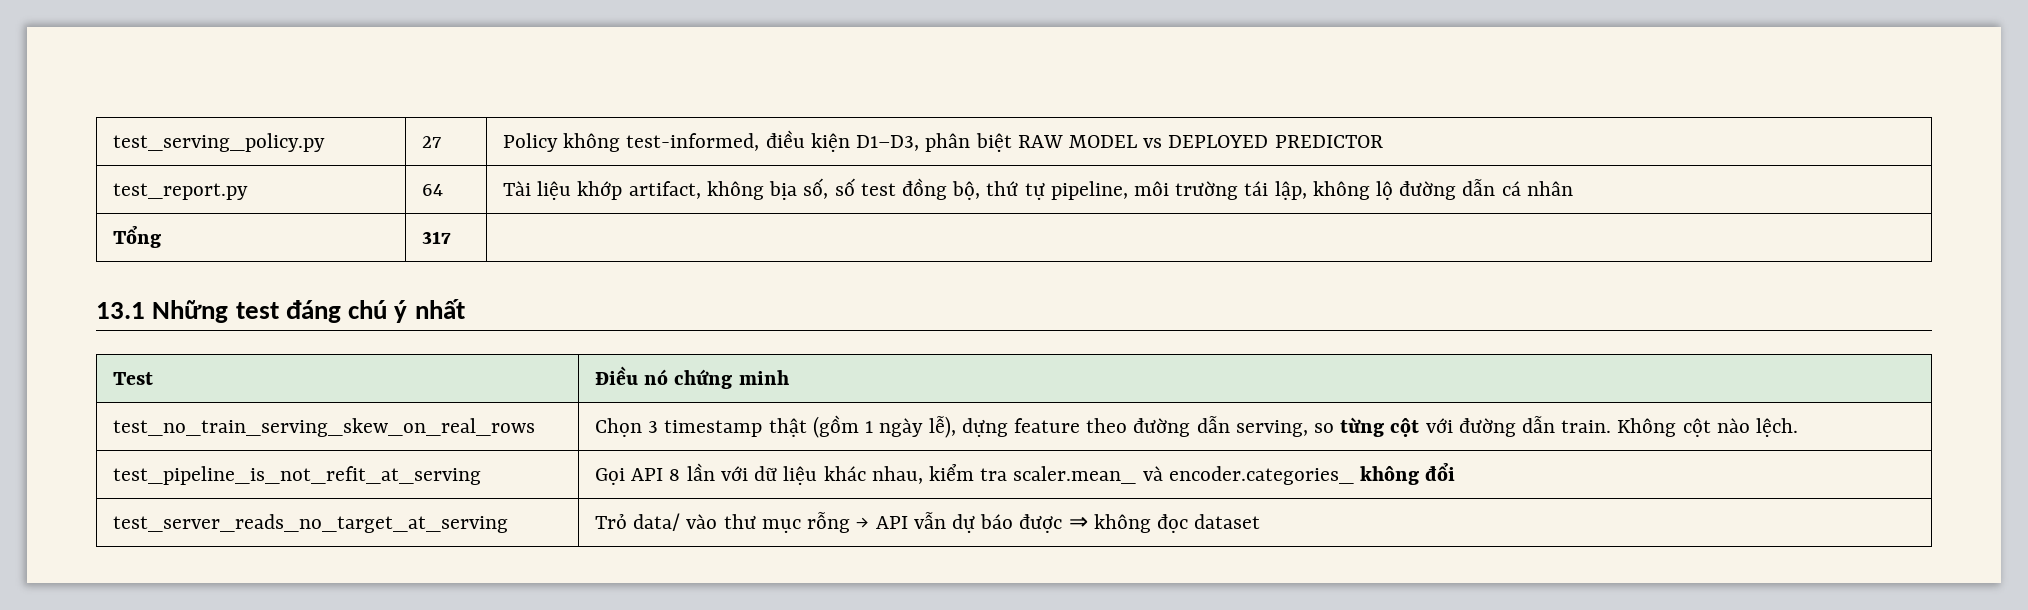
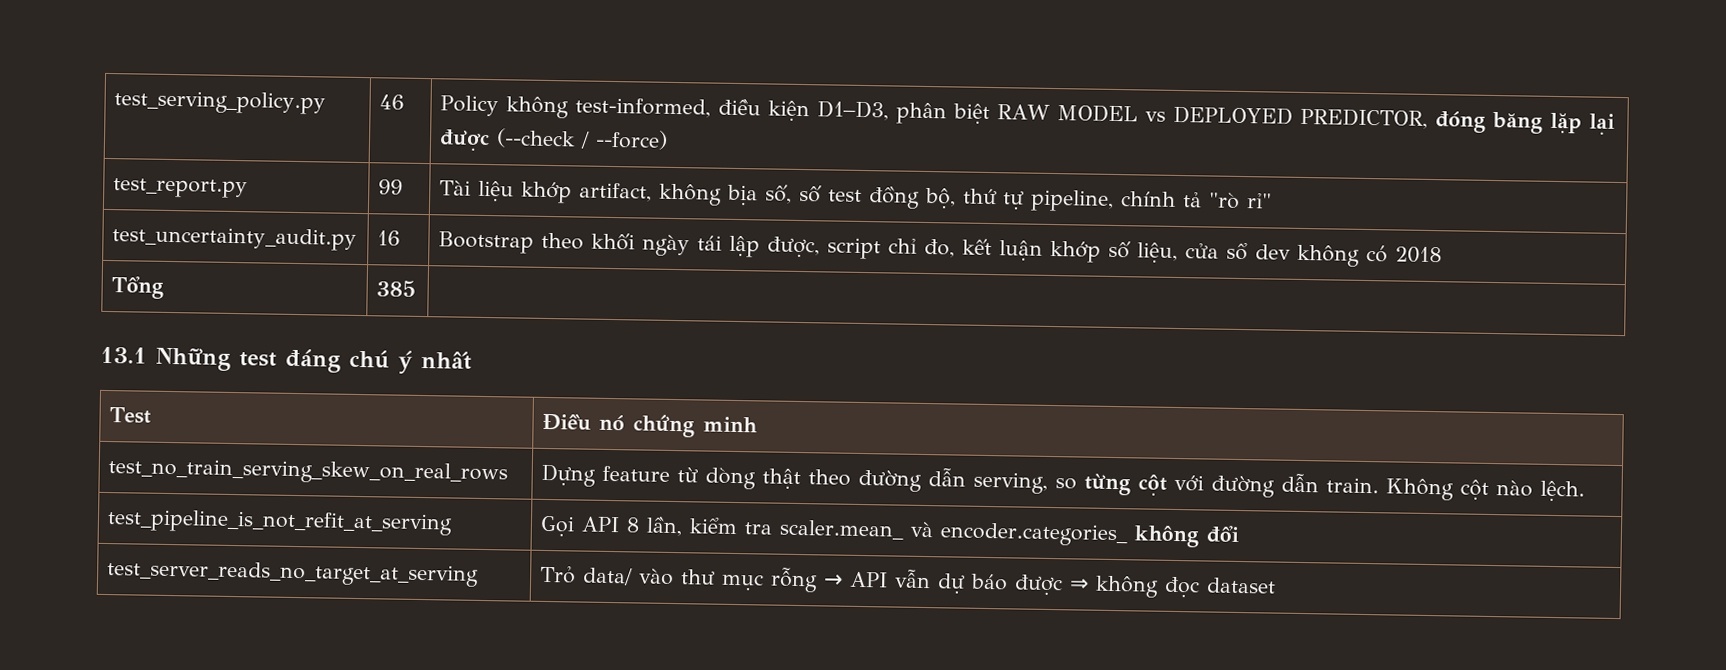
- test_serving_policy.py | 27 | Policy không test-informed, điều kiện D1–D3, phân biệt RAW MODEL vs DEPLOYED PREDICTOR
+ test_serving_policy.py | 46 | Policy không test-informed, điều kiện D1–D3, phân biệt RAW MODEL vs DEPLOYED PREDICTOR, đóng băng lặp lại được (--check / --force)
- test_report.py | 64 | Tài liệu khớp artifact, không bịa số, số test đồng bộ, thứ tự pipeline, môi trường tái lập, không lộ đường dẫn cá nhân
+ test_report.py | 99 | Tài liệu khớp artifact, không bịa số, số test đồng bộ, thứ tự pipeline, chính tả "rò rỉ"
+ test_uncertainty_audit.py | 16 | Bootstrap theo khối ngày tái lập được, script chỉ đo, kết luận khớp số liệu, cửa sổ dev không có 2018
- Tổng | 317 |
+ Tổng | 385 |
- test_no_train_serving_skew_on_real_rows | Chọn 3 timestamp thật (gồm 1 ngày lễ), dựng feature theo đường dẫn serving, so từng cột với đường dẫn train. Không cột nào lệch.
+ test_no_train_serving_skew_on_real_rows | Dựng feature từ dòng thật theo đường dẫn serving, so từng cột với đường dẫn train. Không cột nào lệch.
- test_pipeline_is_not_refit_at_serving | Gọi API 8 lần với dữ liệu khác nhau, kiểm tra scaler.mean_ và encoder.categories_ không đổi
+ test_pipeline_is_not_refit_at_serving | Gọi API 8 lần, kiểm tra scaler.mean_ và encoder.categories_ không đổi

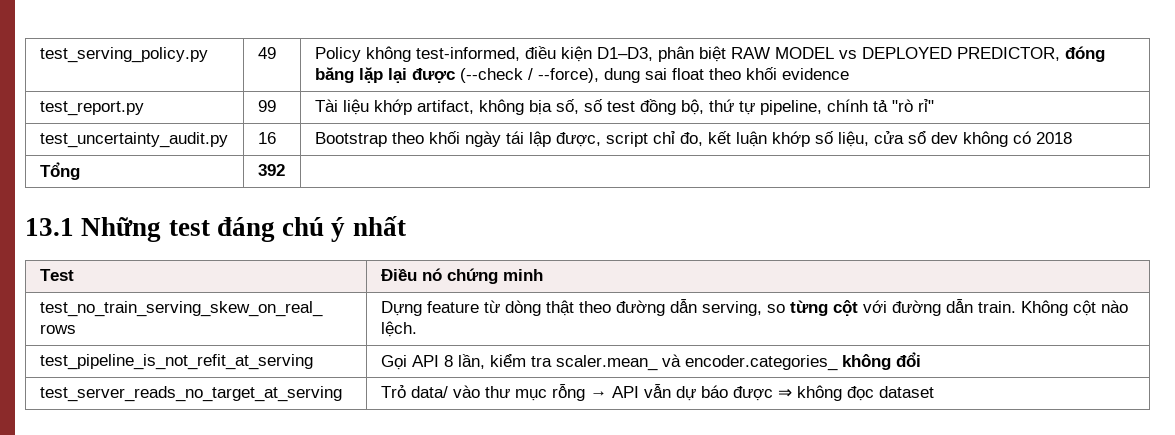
- test_serving_policy.py | 46 | Policy không test-informed, điều kiện D1–D3, phân biệt RAW MODEL vs DEPLOYED PREDICTOR, đóng băng lặp lại được (--check / --force)
+ test_serving_policy.py | 49 | Policy không test-informed, điều kiện D1–D3, phân biệt RAW MODEL vs DEPLOYED PREDICTOR, đóng băng lặp lại được (--check / --force), dung sai float theo khối evidence
- Tổng | 385 |
+ Tổng | 392 |

